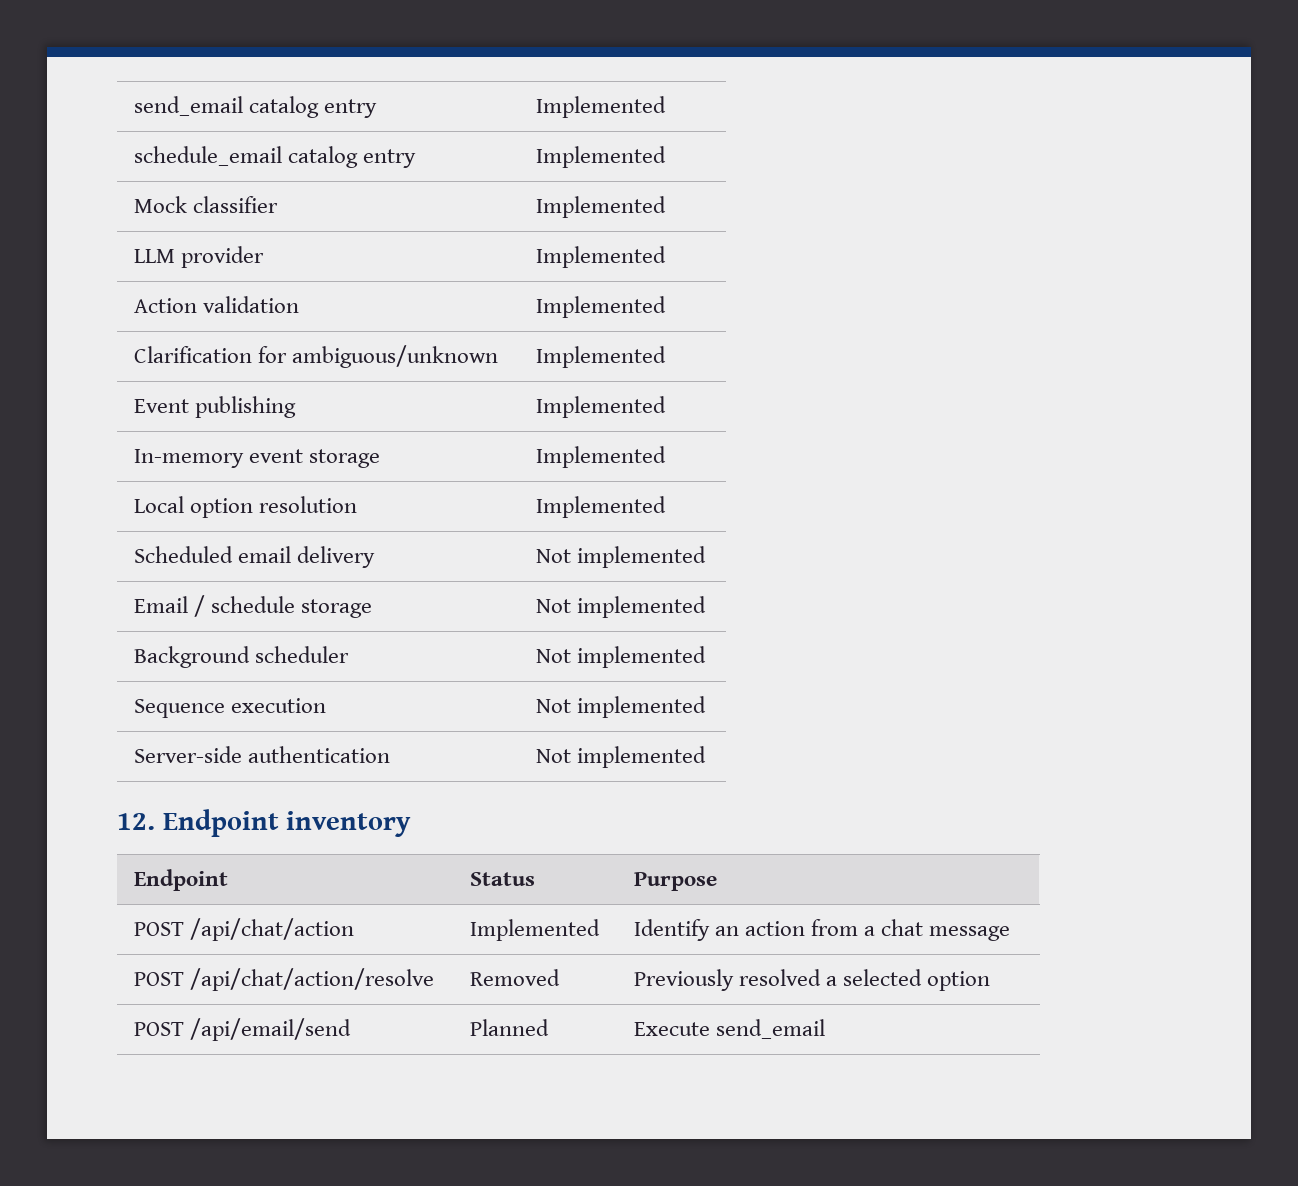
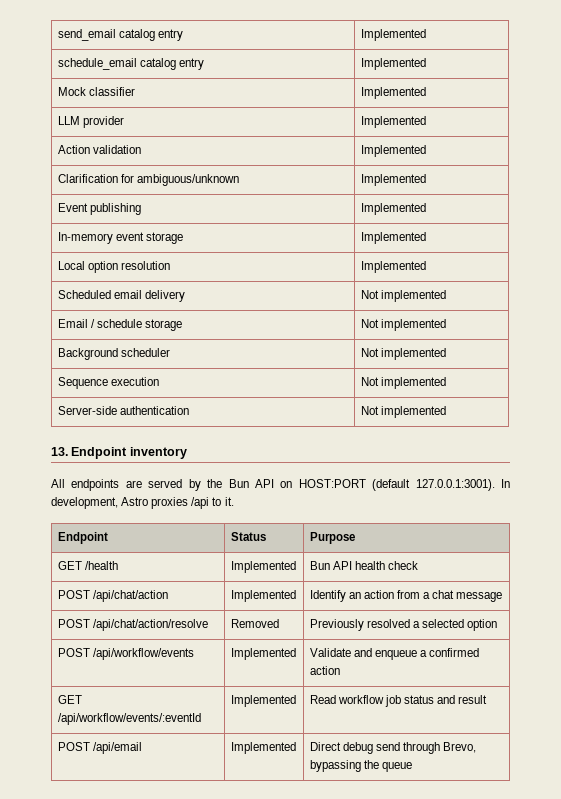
- 12. Endpoint inventory
+ 13. Endpoint inventory
+ All endpoints are served by the Bun API on HOST:PORT (default 127.0.0.1:3001). In development, Astro proxies /api to it.
  Endpoint | Status | Purpose
+ GET /health | Implemented | Bun API health check
- POST /api/email/send | Planned | Execute send_email
+ POST /api/workflow/events | Implemented | Validate and enqueue a confirmed action
+ GET /api/workflow/events/:eventId | Implemented | Read workflow job status and result
+ POST /api/email | Implemented | Direct debug send through Brevo, bypassing the queue

